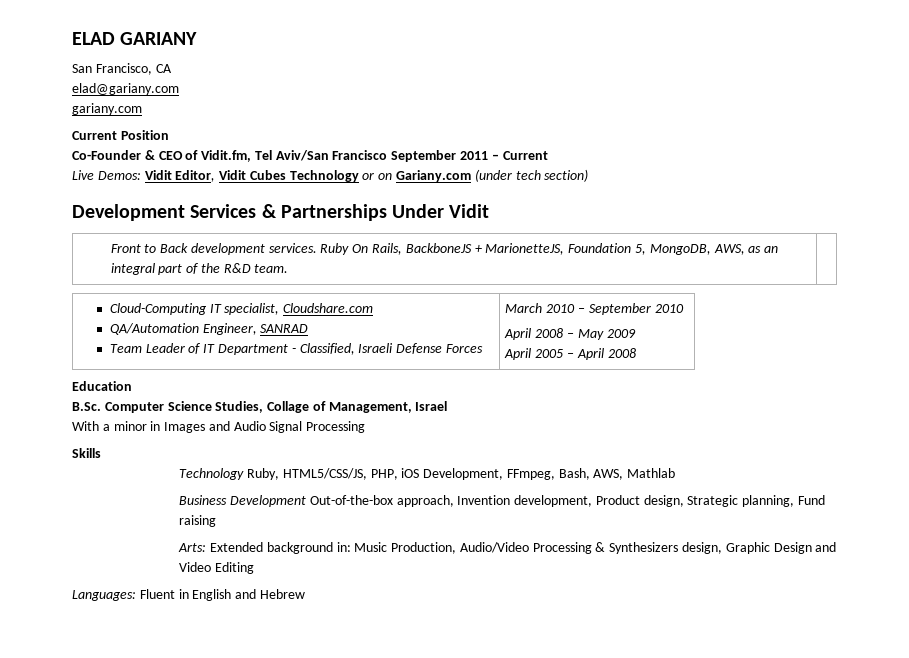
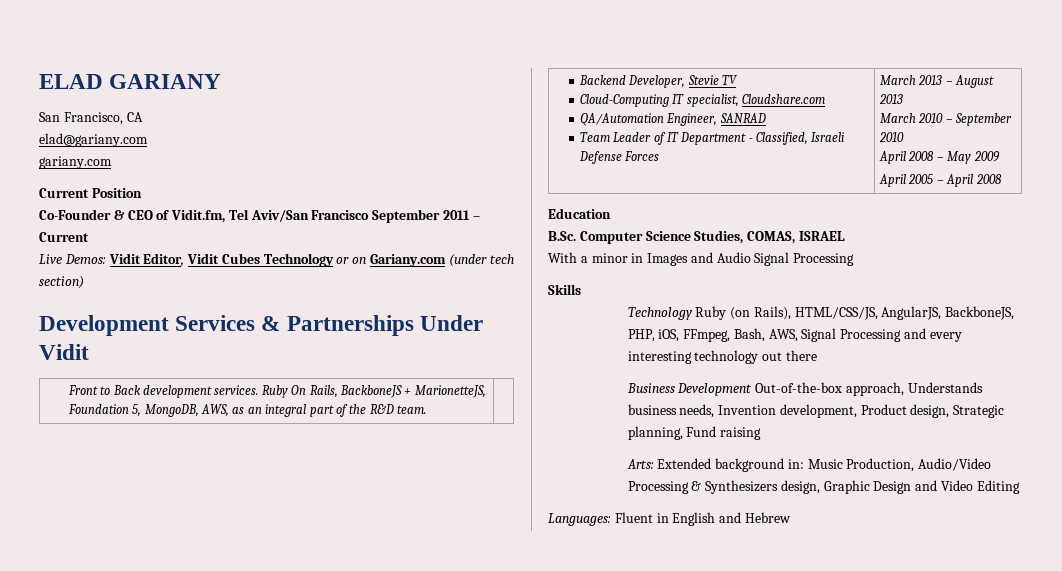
+ Backend Developer, Stevie TV
+ March 2013 – August 2013
- B.Sc. Computer Science Studies, Collage of Management, Israel
+ B.Sc. Computer Science Studies, COMAS, ISRAEL
- Technology Ruby, HTML5/CSS/JS, PHP, iOS Development, FFmpeg, Bash, AWS, Mathlab
+ Technology Ruby (on Rails), HTML/CSS/JS, AngularJS, BackboneJS, PHP, iOS, FFmpeg, Bash, AWS, Signal Processing and every interesting technology out there
- Business Development Out-of-the-box approach, Invention development, Product design, Strategic planning, Fund raising
+ Business Development Out-of-the-box approach, Understands business needs, Invention development, Product design, Strategic planning, Fund raising

